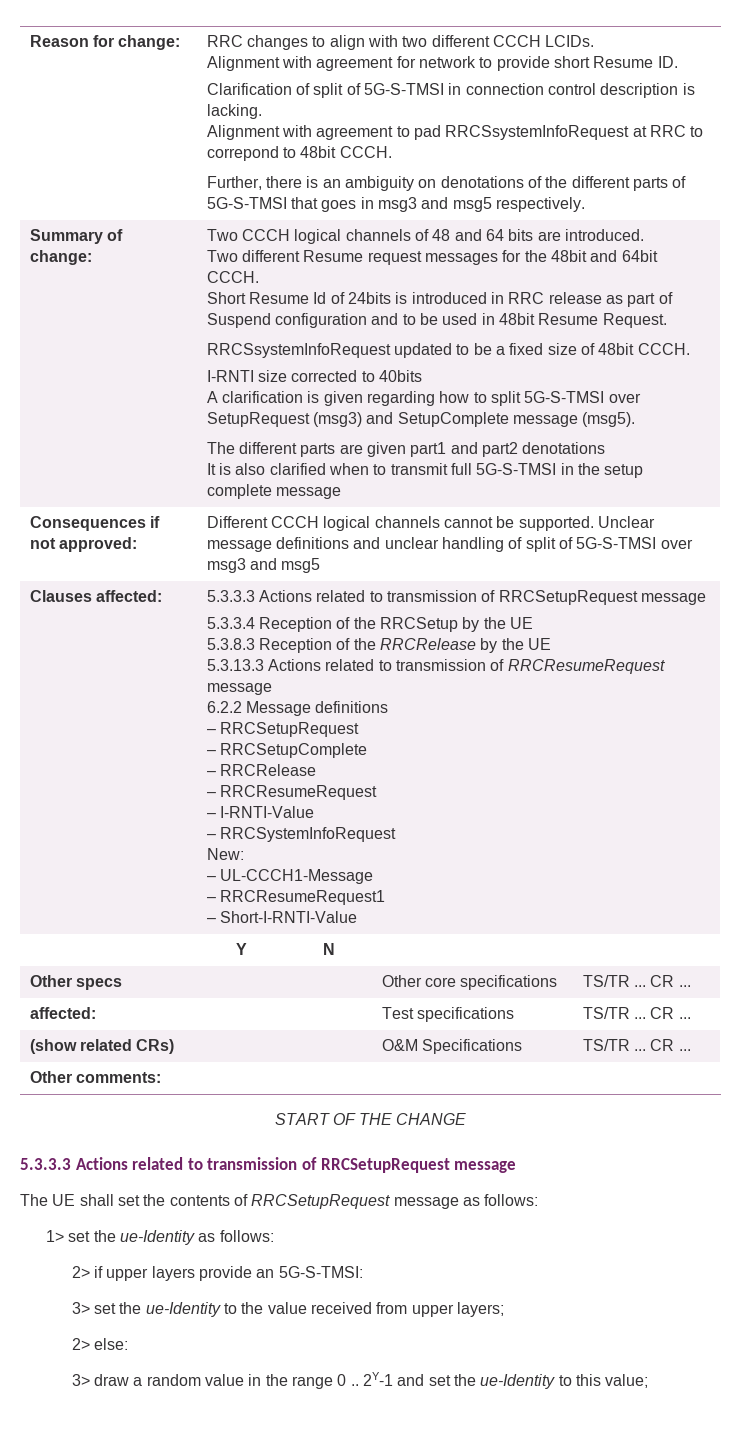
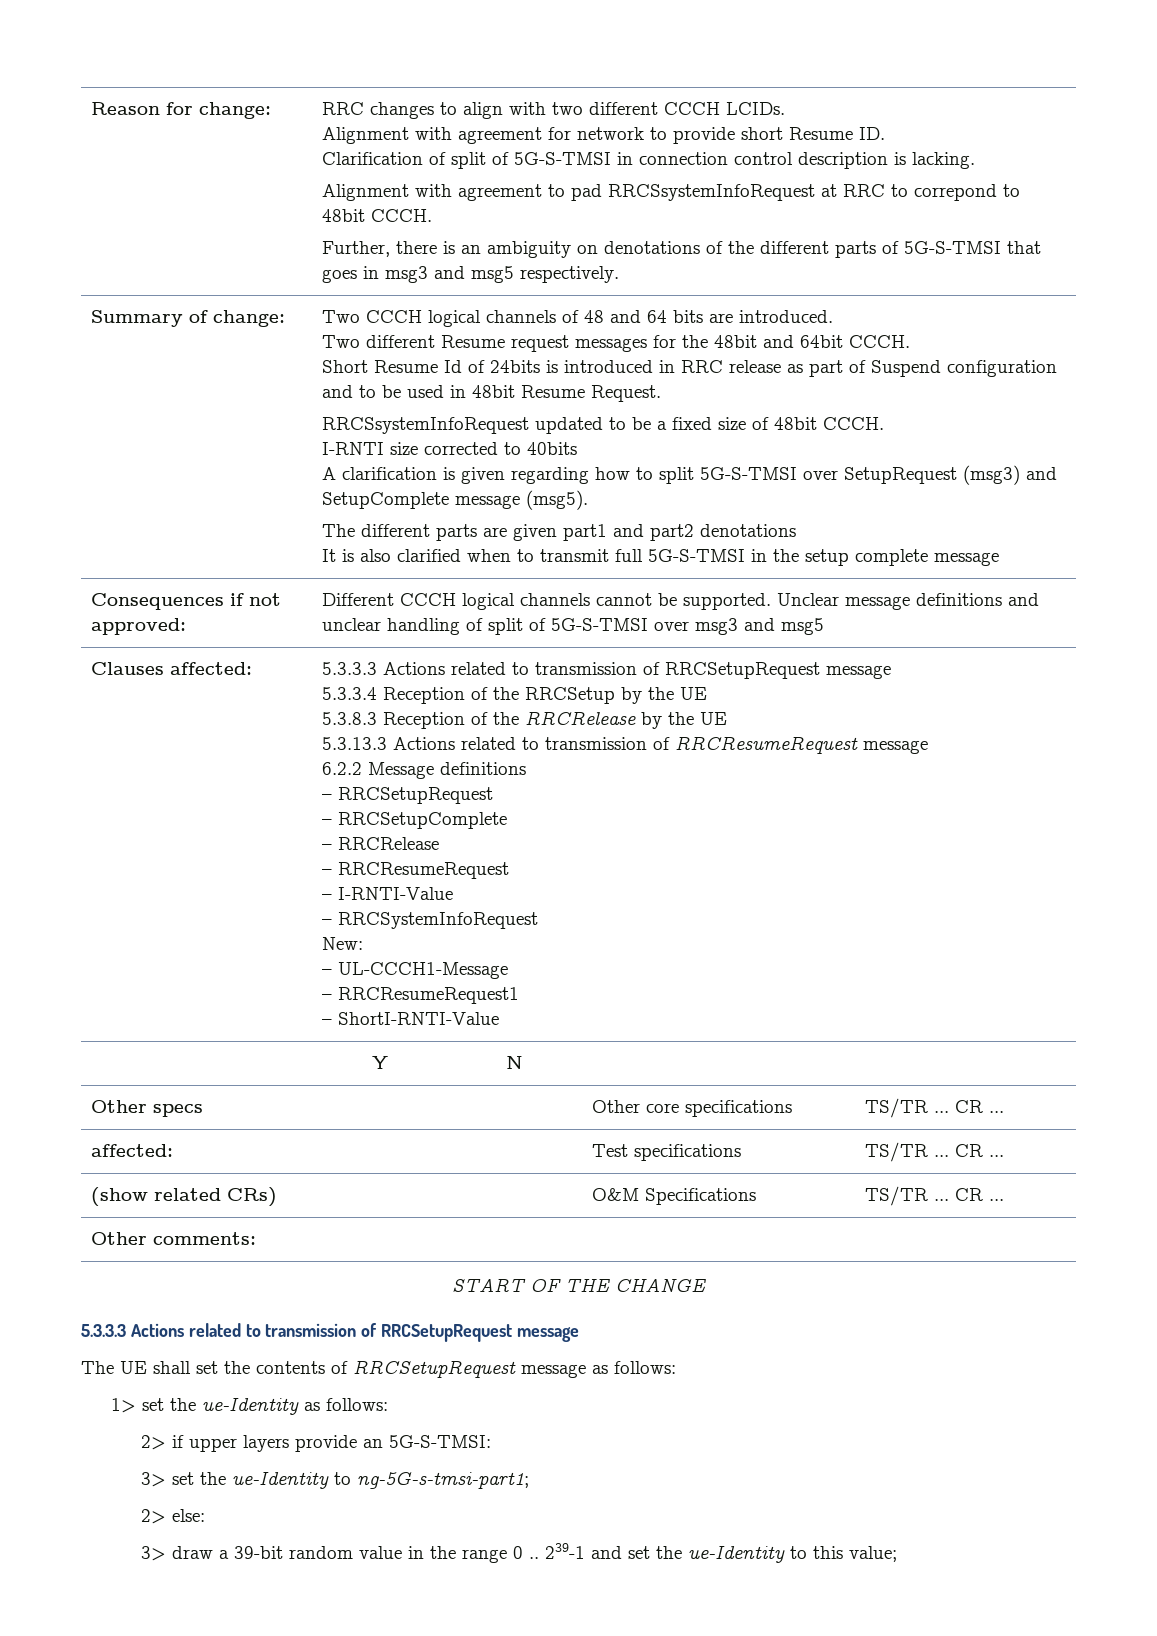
- – Short-I-RNTI-Value
+ – ShortI-RNTI-Value
- 3> set the ue-Identity to the value received from upper layers;
+ 3> set the ue-Identity to ng-5G-s-tmsi-part1;
- 3> draw a random value in the range 0 ..
+ 3> draw a 39-bit random value in the range 0 ..
- 2Y-1 and set the ue-Identity to this value;
+ 239-1 and set the ue-Identity to this value;

